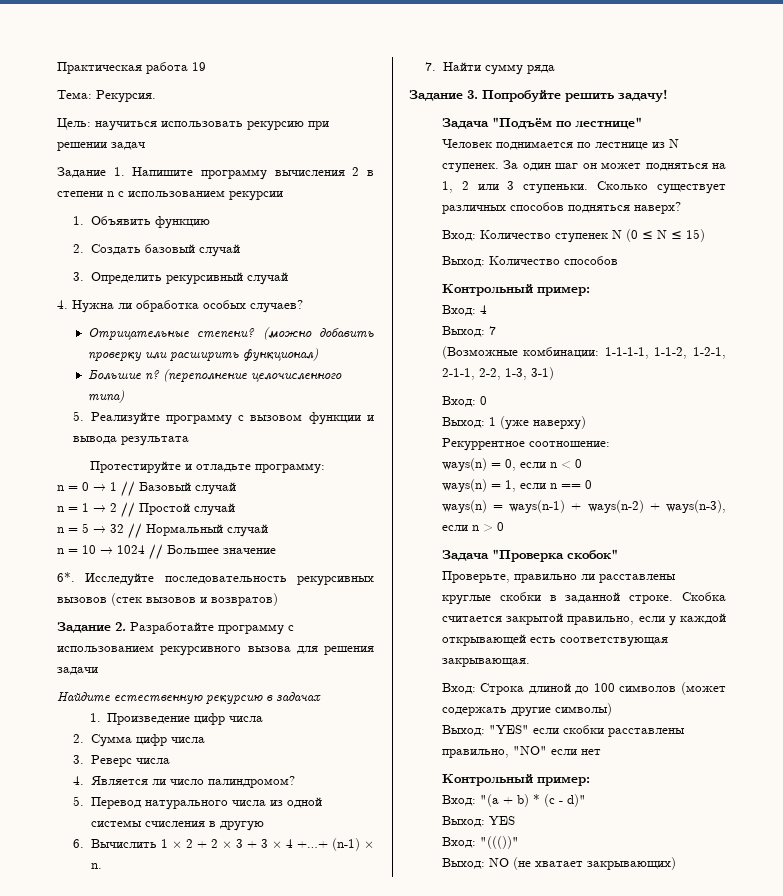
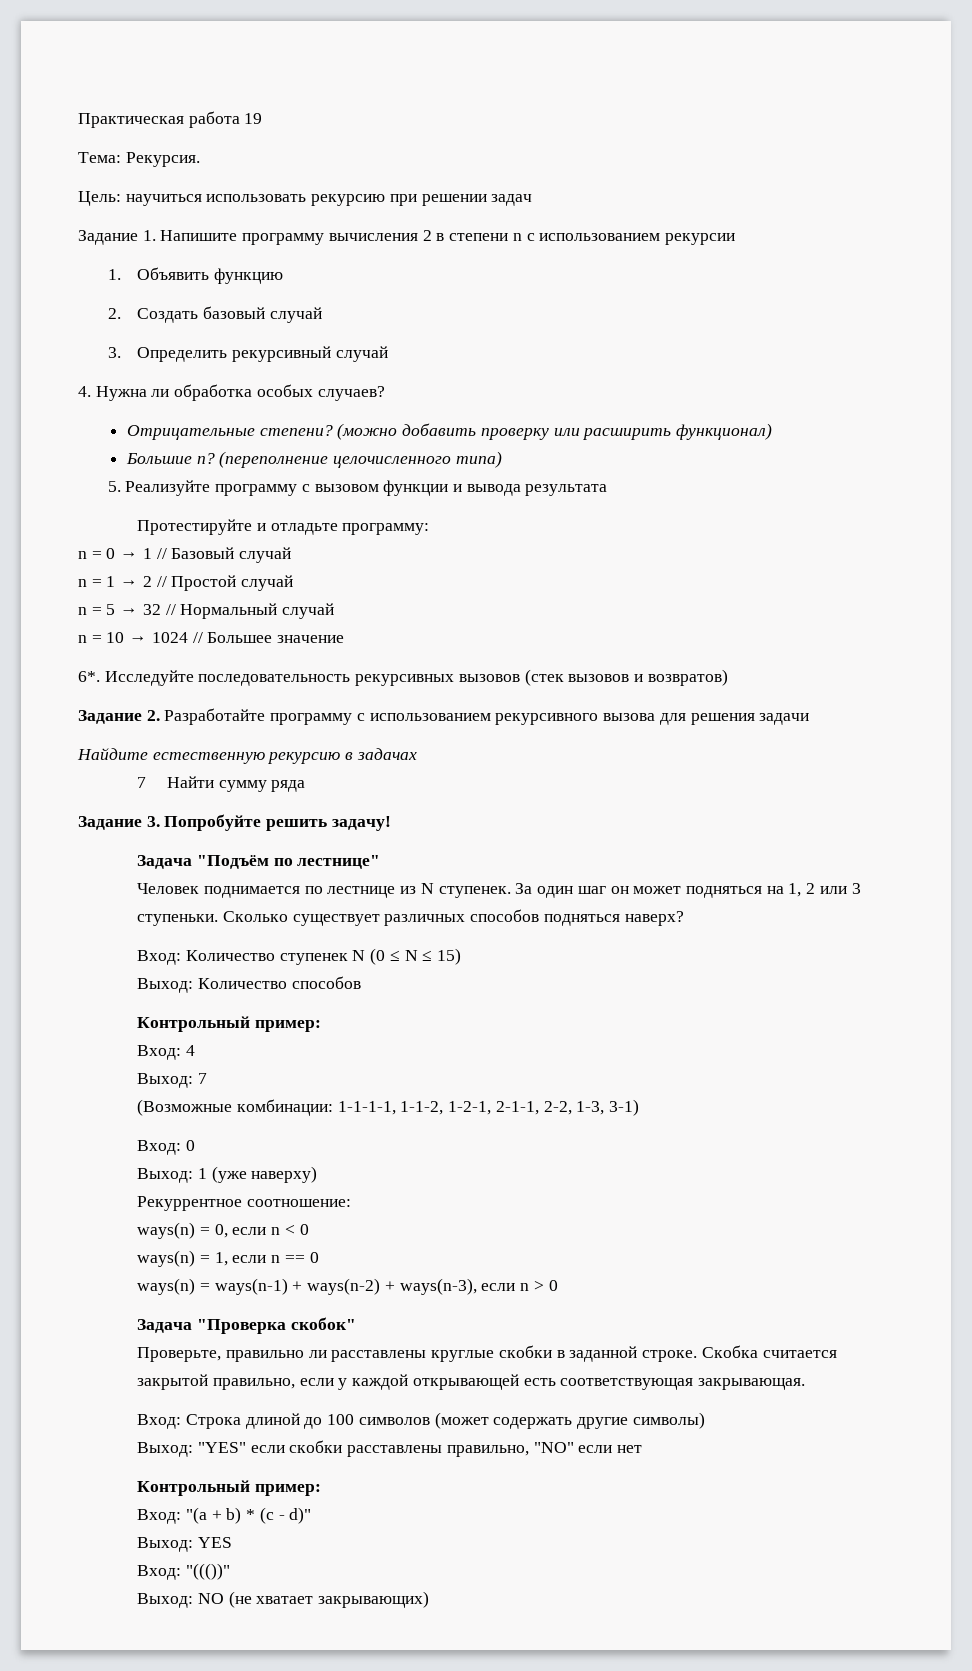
- 1. Произведение цифр числа
- 2. Сумма цифр числа
- 3. Реверс числа
- 4. Является ли число палиндромом?
- 5. Перевод натурального числа из одной системы счисления в другую
- 6. Вычислить 1 × 2 + 2 × 3 + 3 × 4 +…+ (n-1) × n.
- 7. Найти сумму ряда
+ 7 Найти сумму ряда

